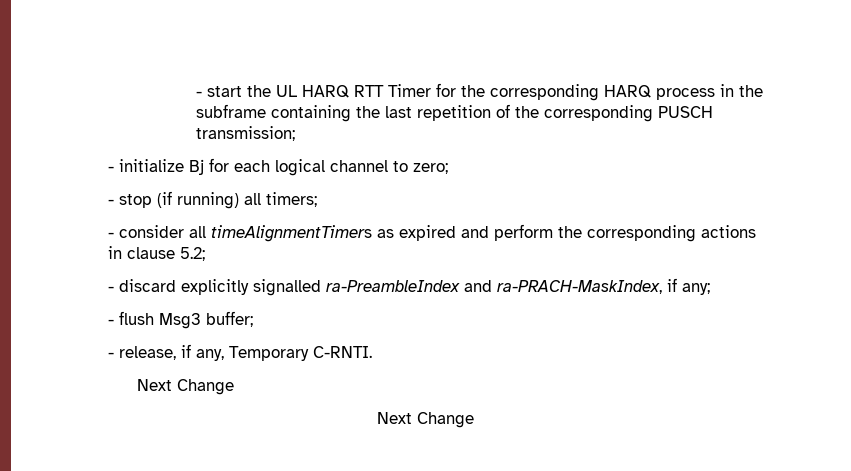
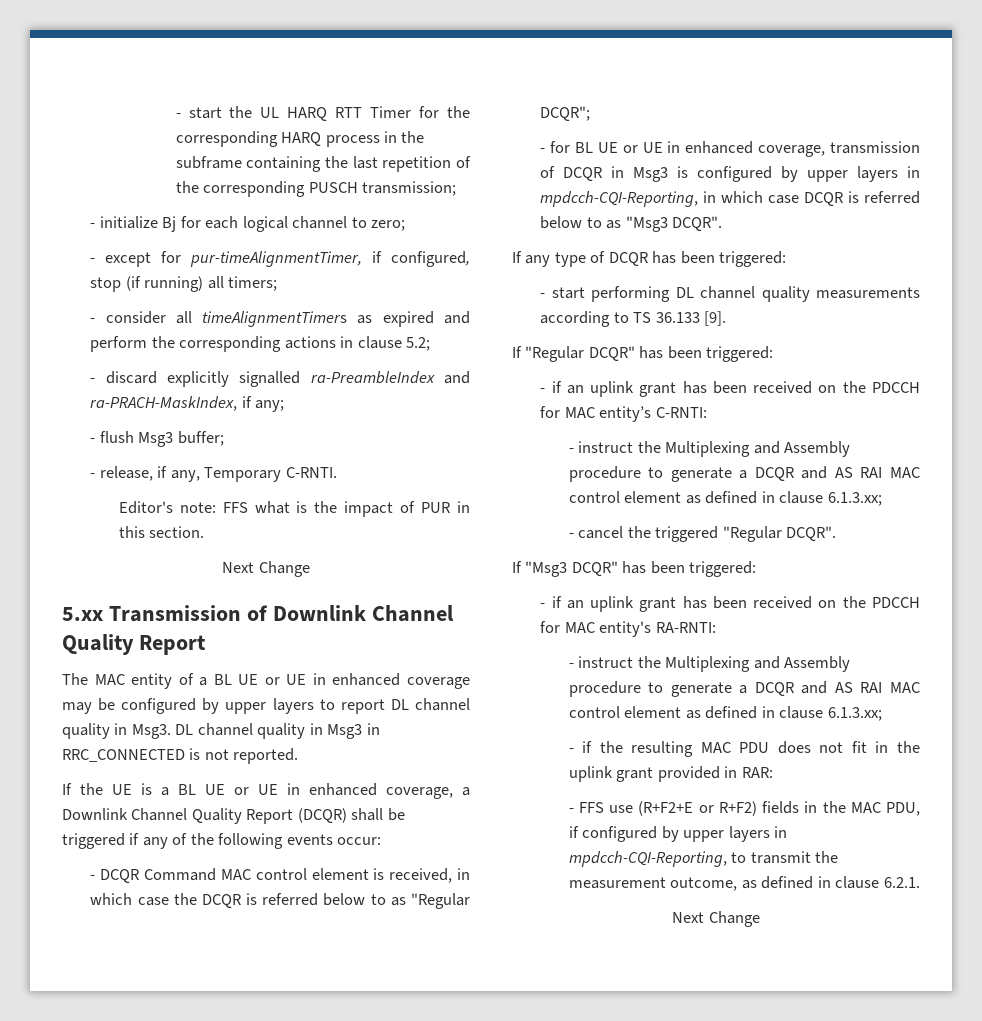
- - stop (if running) all timers;
+ - except for pur-timeAlignmentTimer, if configured, stop (if running) all timers;
  - release, if any, Temporary C-RNTI.
+ Editor's note: FFS what is the impact of PUR in this section.
  Next Change
+ 5.xx Transmission of Downlink Channel Quality Report
+ The MAC entity of a BL UE or UE in enhanced coverage may be configured by upper layers to report DL channel quality in Msg3. DL channel quality in Msg3 in RRC_CONNECTED is not reported.
+ If the UE is a BL UE or UE in enhanced coverage, a Downlink Channel Quality Report (DCQR) shall be triggered if any of the following events occur:
+ - DCQR Command MAC control element is received, in which case the DCQR is referred below to as "Regular DCQR";
+ - for BL UE or UE in enhanced coverage, transmission of DCQR in Msg3 is configured by upper layers in mpdcch-CQI-Reporting, in which case DCQR is referred below to as "Msg3 DCQR".
+ If any type of DCQR has been triggered:
+ - start performing DL channel quality measurements according to TS 36.133 [9].
+ If "Regular DCQR" has been triggered:
+ - if an uplink grant has been received on the PDCCH for MAC entity’s C-RNTI:
+ - instruct the Multiplexing and Assembly procedure to generate a DCQR and AS RAI MAC control element as defined in clause 6.1.3.xx;
+ - cancel the triggered "Regular DCQR".
+ If "Msg3 DCQR" has been triggered:
+ - if an uplink grant has been received on the PDCCH for MAC entity's RA-RNTI:
+ - instruct the Multiplexing and Assembly procedure to generate a DCQR and AS RAI MAC control element as defined in clause 6.1.3.xx;
+ - if the resulting MAC PDU does not fit in the uplink grant provided in RAR:
+ - FFS use (R+F2+E or R+F2) fields in the MAC PDU, if configured by upper layers in mpdcch-CQI-Reporting, to transmit the measurement outcome, as defined in clause 6.2.1.

